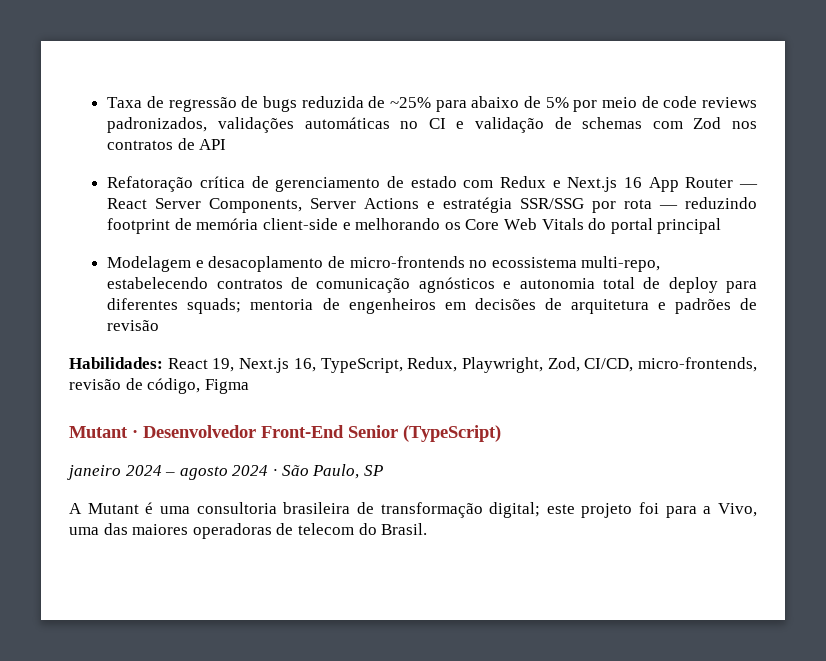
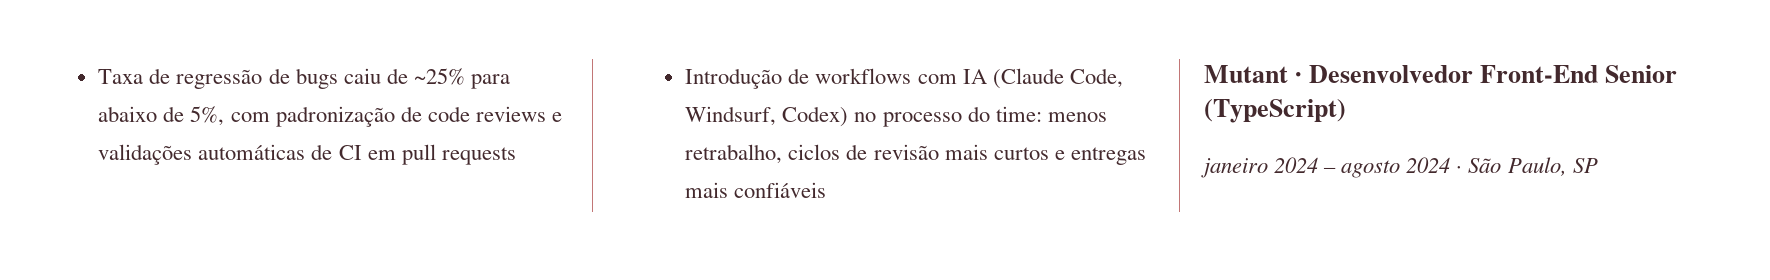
- Taxa de regressão de bugs reduzida de ~25% para abaixo de 5% por meio de code reviews padronizados, validações automáticas no CI e validação de schemas com Zod nos contratos de API
- Refatoração crítica de gerenciamento de estado com Redux e Next.js 16 App Router — React Server Components, Server Actions e estratégia SSR/SSG por rota — reduzindo footprint de memória client-side e melhorando os Core Web Vitals do portal principal
- Modelagem e desacoplamento de micro-frontends no ecossistema multi-repo, estabelecendo contratos de comunicação agnósticos e autonomia total de deploy para diferentes squads; mentoria de engenheiros em decisões de arquitetura e padrões de revisão
- Habilidades: React 19, Next.js 16, TypeScript, Redux, Playwright, Zod, CI/CD, micro-frontends, revisão de código, Figma
+ Taxa de regressão de bugs caiu de ~25% para abaixo de 5%, com padronização de code reviews e validações automáticas de CI em pull requests
+ Introdução de workflows com IA (Claude Code, Windsurf, Codex) no processo do time: menos retrabalho, ciclos de revisão mais curtos e entregas mais confiáveis
- A Mutant é uma consultoria brasileira de transformação digital; este projeto foi para a Vivo, uma das maiores operadoras de telecom do Brasil.

